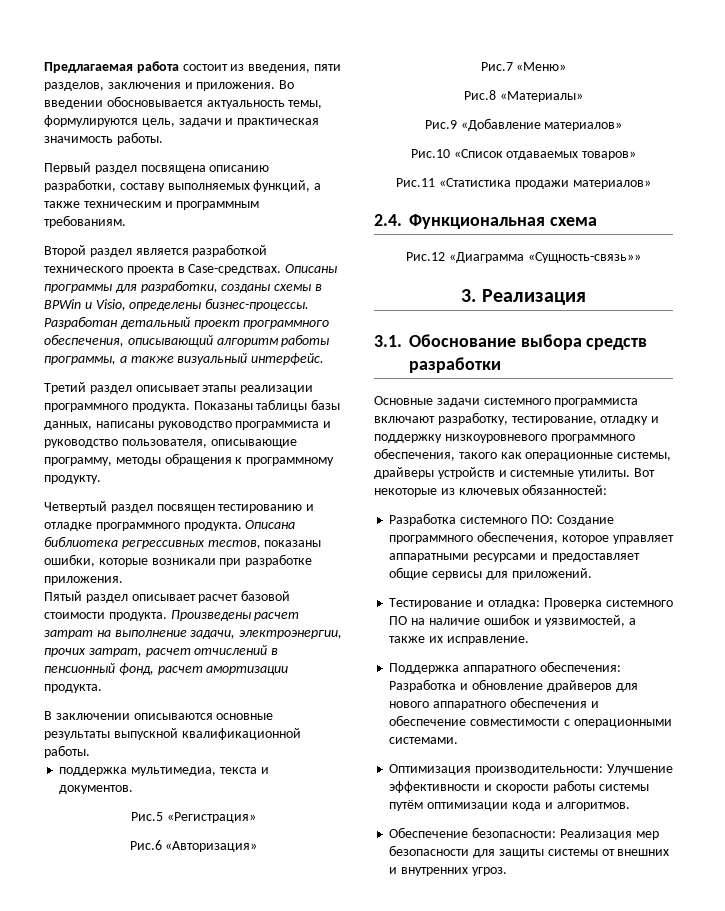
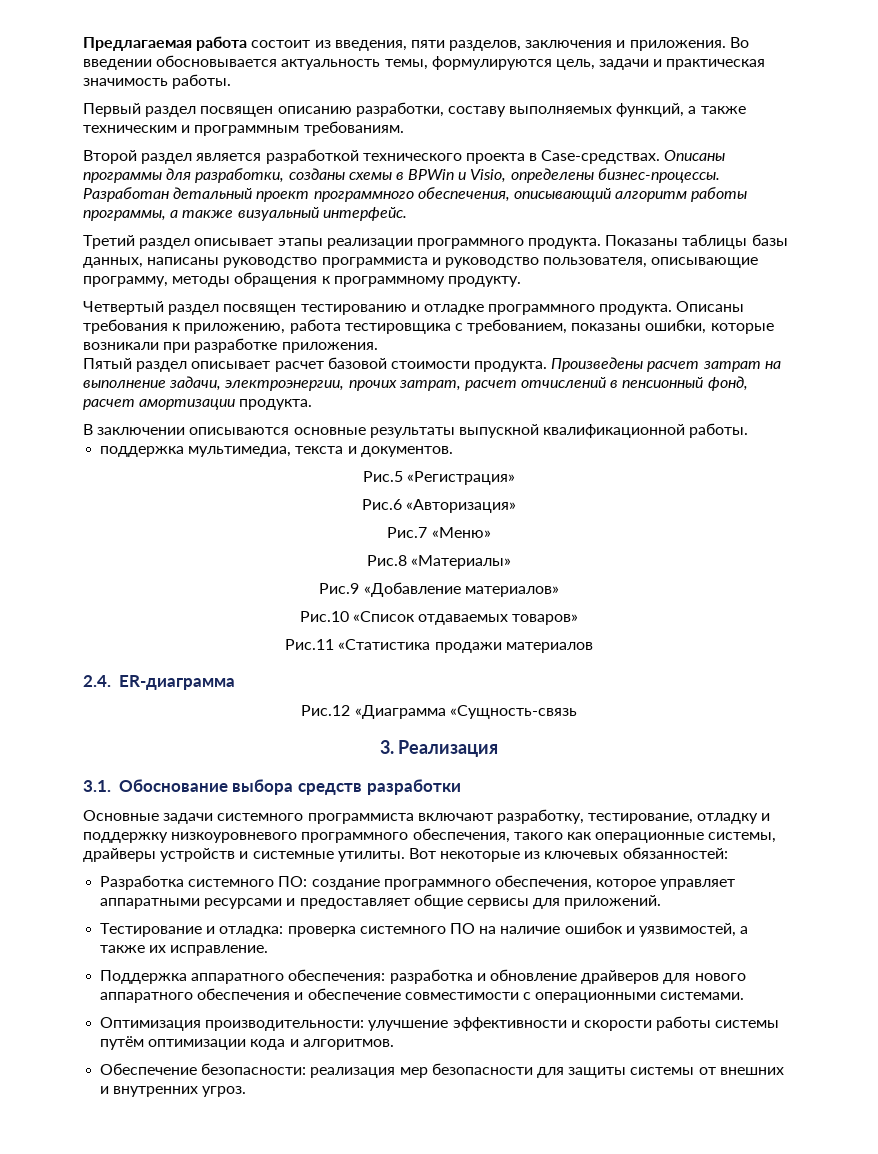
- Первый раздел посвящена описанию разработки, составу выполняемых функций, а также техническим и программным требованиям.
+ Первый раздел посвящен описанию разработки, составу выполняемых функций, а также техническим и программным требованиям.
- Описана библиотека регрессивных тестов, показаны ошибки, которые возникали при разработке приложения.
+ Описаны требования к приложению, работа тестировщика с требованием, показаны ошибки, которые возникали при разработке приложения.
- Рис.11 «Статистика продажи материалов»
+ Рис.11 «Статистика продажи материалов
- 2.4. Функциональная схема
+ 2.4. ER-диаграмма
- Рис.12 «Диаграмма «Сущность-связь»»
+ Рис.12 «Диаграмма «Сущность-связь
- Разработка системного ПО: Создание программного обеспечения, которое управляет аппаратными ресурсами и предоставляет общие сервисы для приложений.
+ Разработка системного ПО: создание программного обеспечения, которое управляет аппаратными ресурсами и предоставляет общие сервисы для приложений.
- Тестирование и отладка: Проверка системного ПО на наличие ошибок и уязвимостей, а также их исправление.
+ Тестирование и отладка: проверка системного ПО на наличие ошибок и уязвимостей, а также их исправление.
- Поддержка аппаратного обеспечения: Разработка и обновление драйверов для нового аппаратного обеспечения и обеспечение совместимости с операционными системами.
+ Поддержка аппаратного обеспечения: разработка и обновление драйверов для нового аппаратного обеспечения и обеспечение совместимости с операционными системами.
- Оптимизация производительности: Улучшение эффективности и скорости работы системы путём оптимизации кода и алгоритмов.
+ Оптимизация производительности: улучшение эффективности и скорости работы системы путём оптимизации кода и алгоритмов.
- Обеспечение безопасности: Реализация мер безопасности для защиты системы от внешних и внутренних угроз.
+ Обеспечение безопасности: реализация мер безопасности для защиты системы от внешних и внутренних угроз.

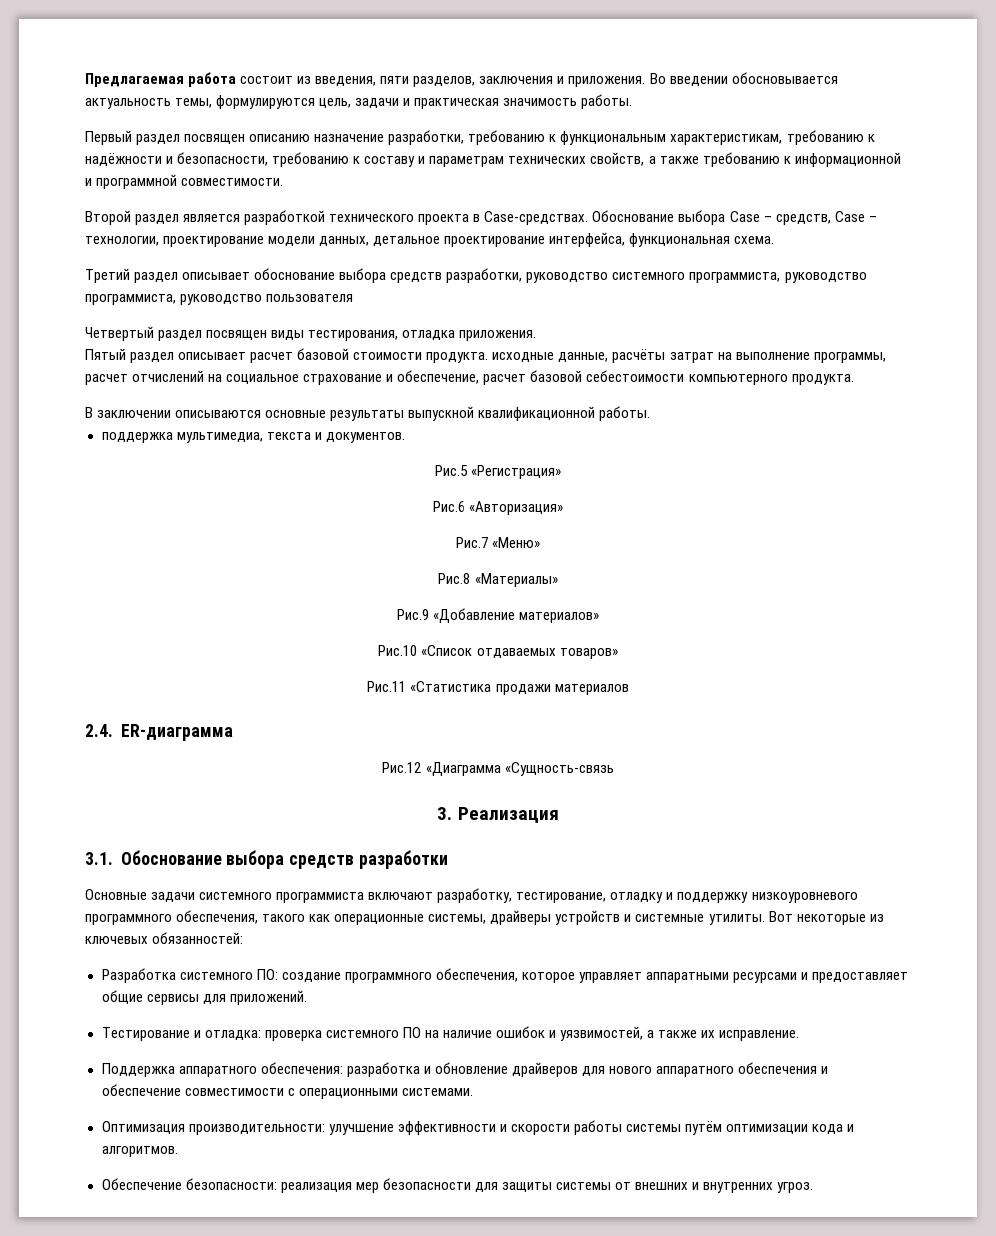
- Первый раздел посвящен описанию разработки, составу выполняемых функций, а также техническим и программным требованиям.
+ Первый раздел посвящен описанию назначение разработки, требованию к функциональным характеристикам, требованию к надёжности и безопасности, требованию к составу и параметрам технических свойств, а также требованию к информационной и программной совместимости.
- Описаны программы для разработки, созданы схемы в BPWin и Visio, определены бизнес-процессы. Разработан детальный проект программного обеспечения, описывающий алгоритм работы программы, а также визуальный интерфейс.
- Третий раздел описывает этапы реализации программного продукта. Показаны таблицы базы данных, написаны руководство программиста и руководство пользователя, описывающие программу, методы обращения к программному продукту.
- Четвертый раздел посвящен тестированию и отладке программного продукта. Описаны требования к приложению, работа тестировщика с требованием, показаны ошибки, которые возникали при разработке приложения.
+ Обоснование выбора Case – средств, Case – технологии, проектирование модели данных, детальное проектирование интерфейса, функциональная схема.
+ Третий раздел описывает обоснование выбора средств разработки, руководство системного программиста, руководство программиста, руководство пользователя
+ Четвертый раздел посвящен виды тестирования, отладка приложения.
- Пятый раздел описывает расчет базовой стоимости продукта. Произведены расчет затрат на выполнение задачи, электроэнергии, прочих затрат, расчет отчислений в пенсионный фонд, расчет амортизации продукта.
+ Пятый раздел описывает расчет базовой стоимости продукта. исходные данные, расчёты затрат на выполнение программы, расчет отчислений на социальное страхование и обеспечение, расчет базовой себестоимости компьютерного продукта.

